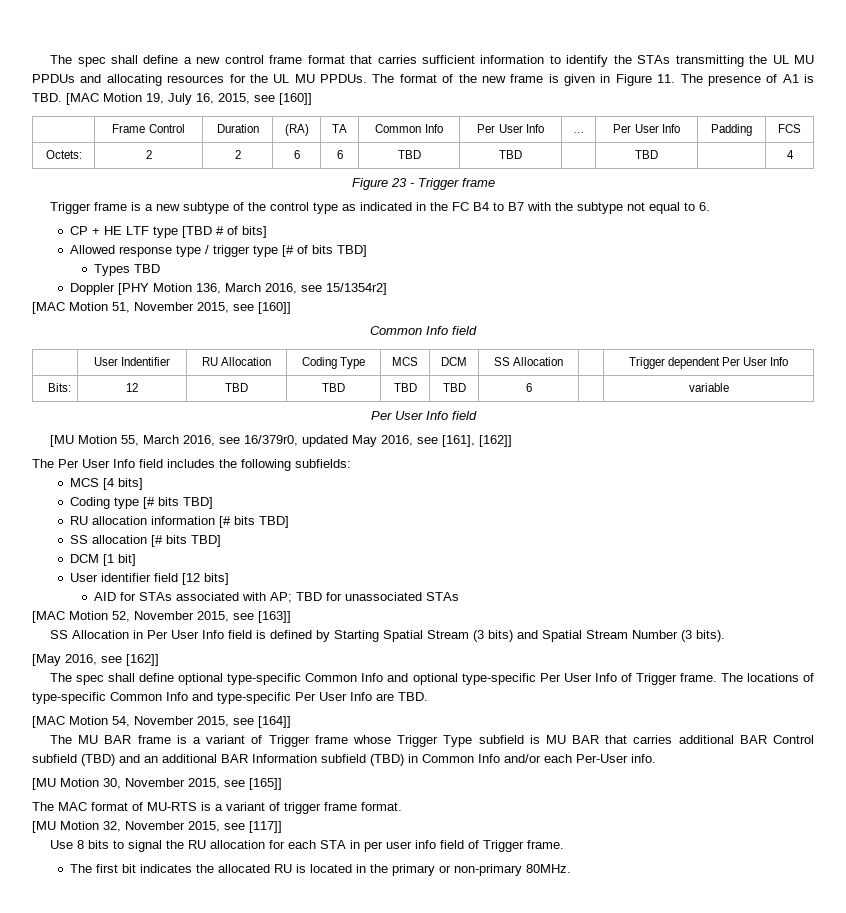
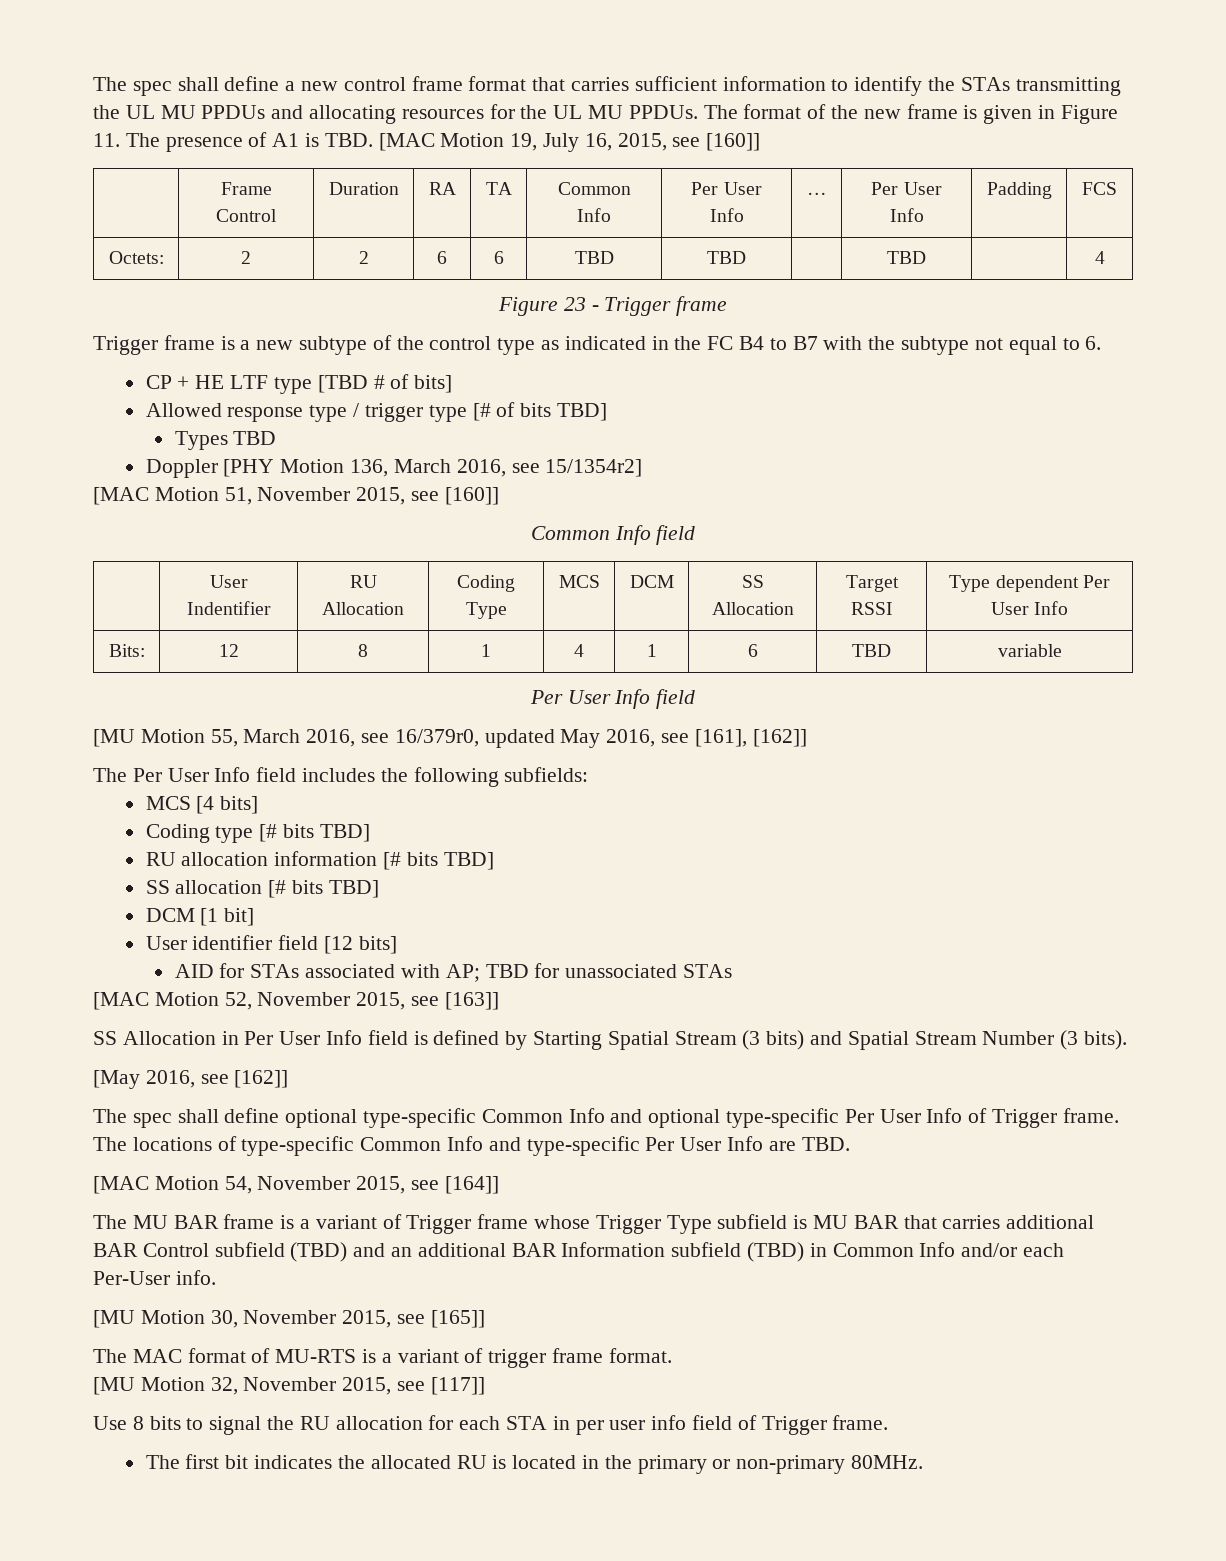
- | Frame Control | Duration | (RA) | TA | Common Info | Per User Info | … | Per User Info | Padding | FCS
+ | Frame Control | Duration | RA | TA | Common Info | Per User Info | … | Per User Info | Padding | FCS
- | User Indentifier | RU Allocation | Coding Type | MCS | DCM | SS Allocation | | Trigger dependent Per User Info
+ | User Indentifier | RU Allocation | Coding Type | MCS | DCM | SS Allocation | Target RSSI | Type dependent Per User Info
- Bits: | 12 | TBD | TBD | TBD | TBD | 6 | | variable
+ Bits: | 12 | 8 | 1 | 4 | 1 | 6 | TBD | variable

